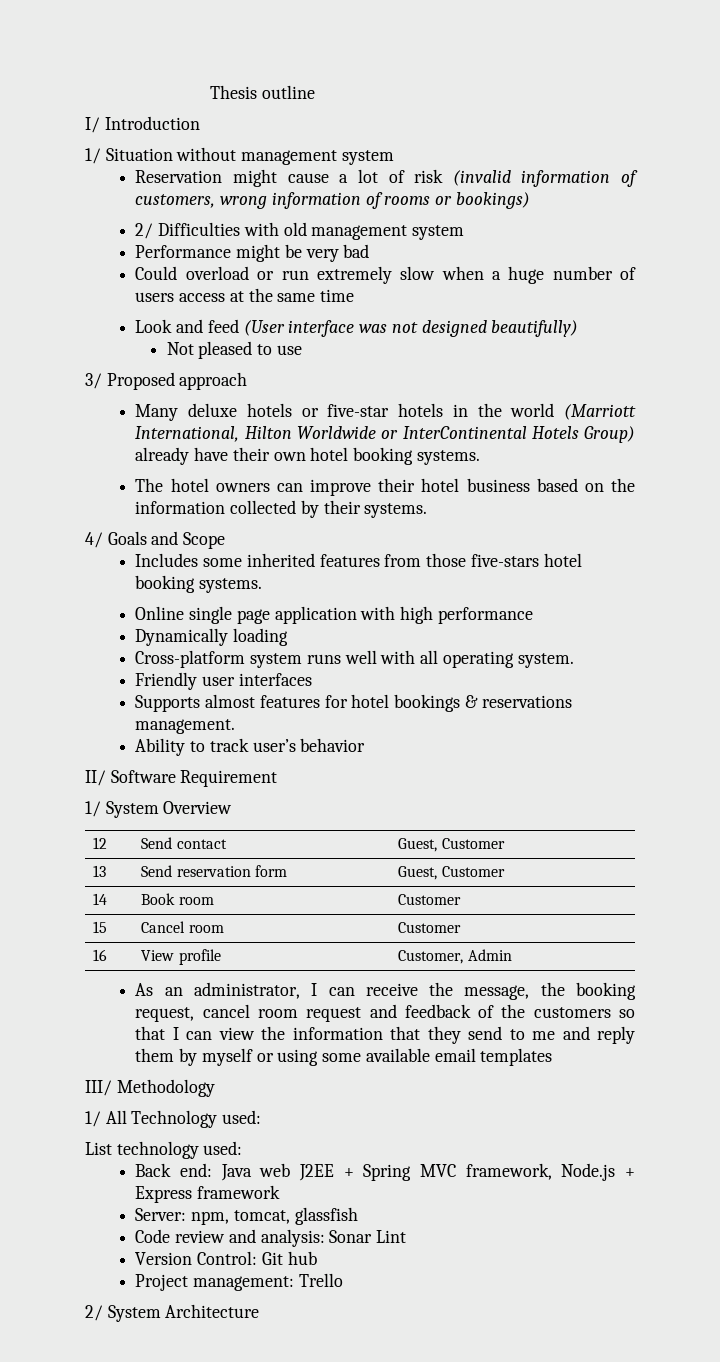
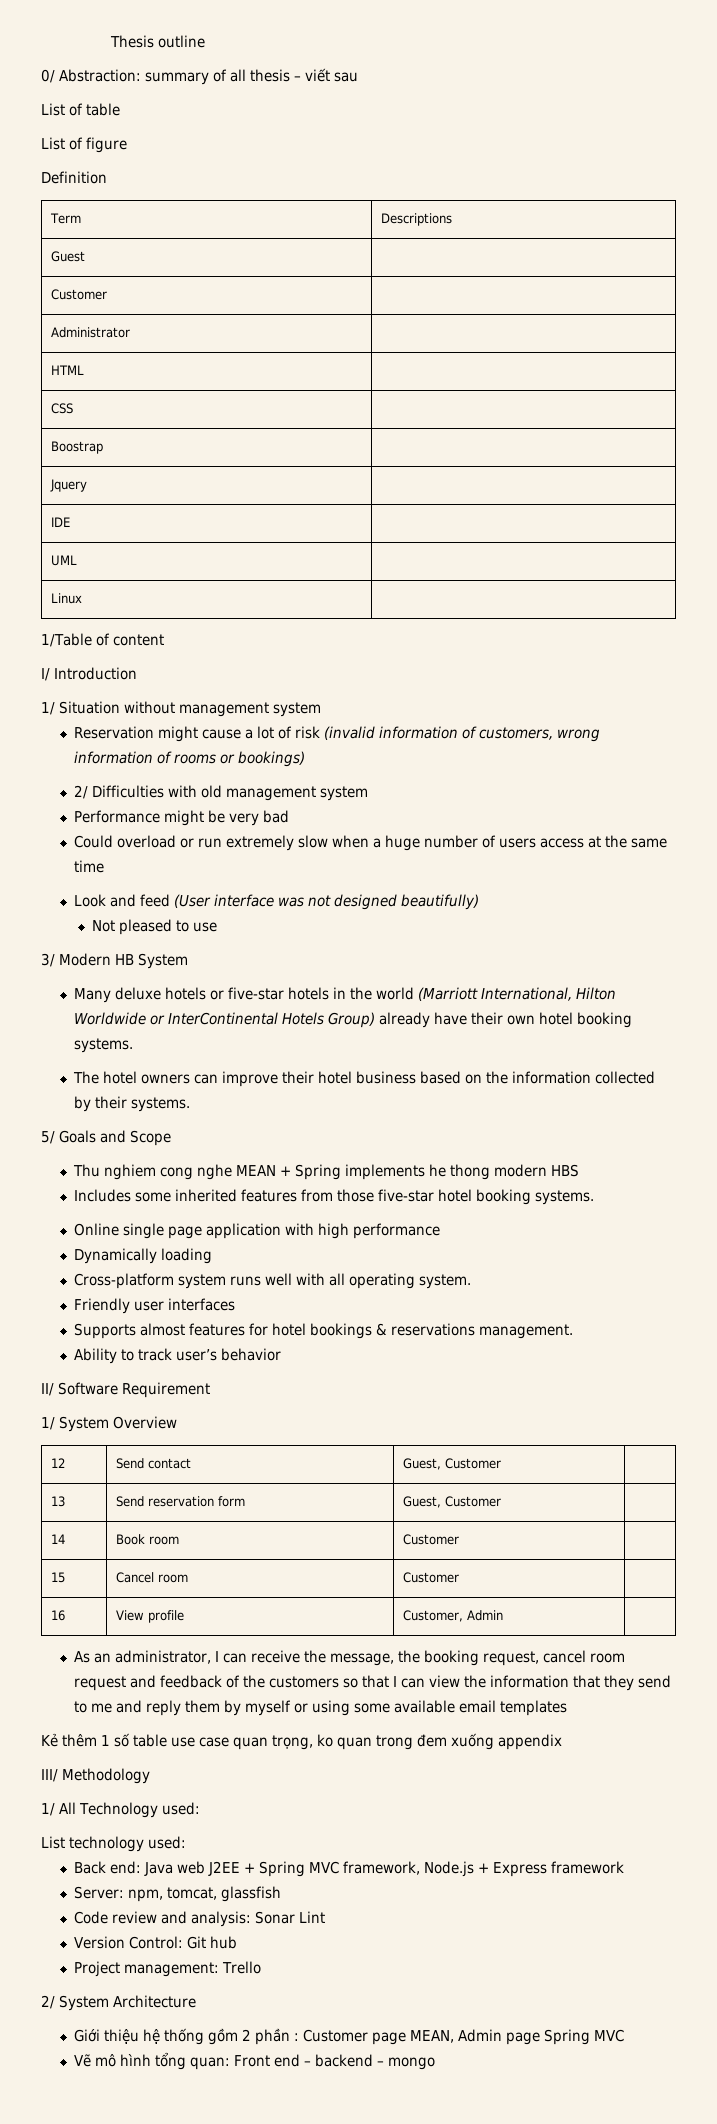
+ 0/ Abstraction: summary of all thesis – viết sau
+ List of table
+ List of figure
+ Definition
+ Term | Descriptions
+ Guest |
+ Customer |
+ Administrator |
+ HTML |
+ CSS |
+ Boostrap |
+ Jquery |
+ IDE |
+ UML |
+ Linux |
+ 1/Table of content
- 3/ Proposed approach
+ 3/ Modern HB System
- 4/ Goals and Scope
+ 5/ Goals and Scope
+ Thu nghiem cong nghe MEAN + Spring implements he thong modern HBS
- Includes some inherited features from those five-stars hotel booking systems.
+ Includes some inherited features from those five-star hotel booking systems.
+ Kẻ thêm 1 số table use case quan trọng, ko quan trong đem xuống appendix
+ Giới thiệu hệ thống gồm 2 phần : Customer page MEAN, Admin page Spring MVC
+ Vẽ mô hình tổng quan: Front end – backend – mongo

